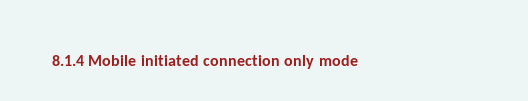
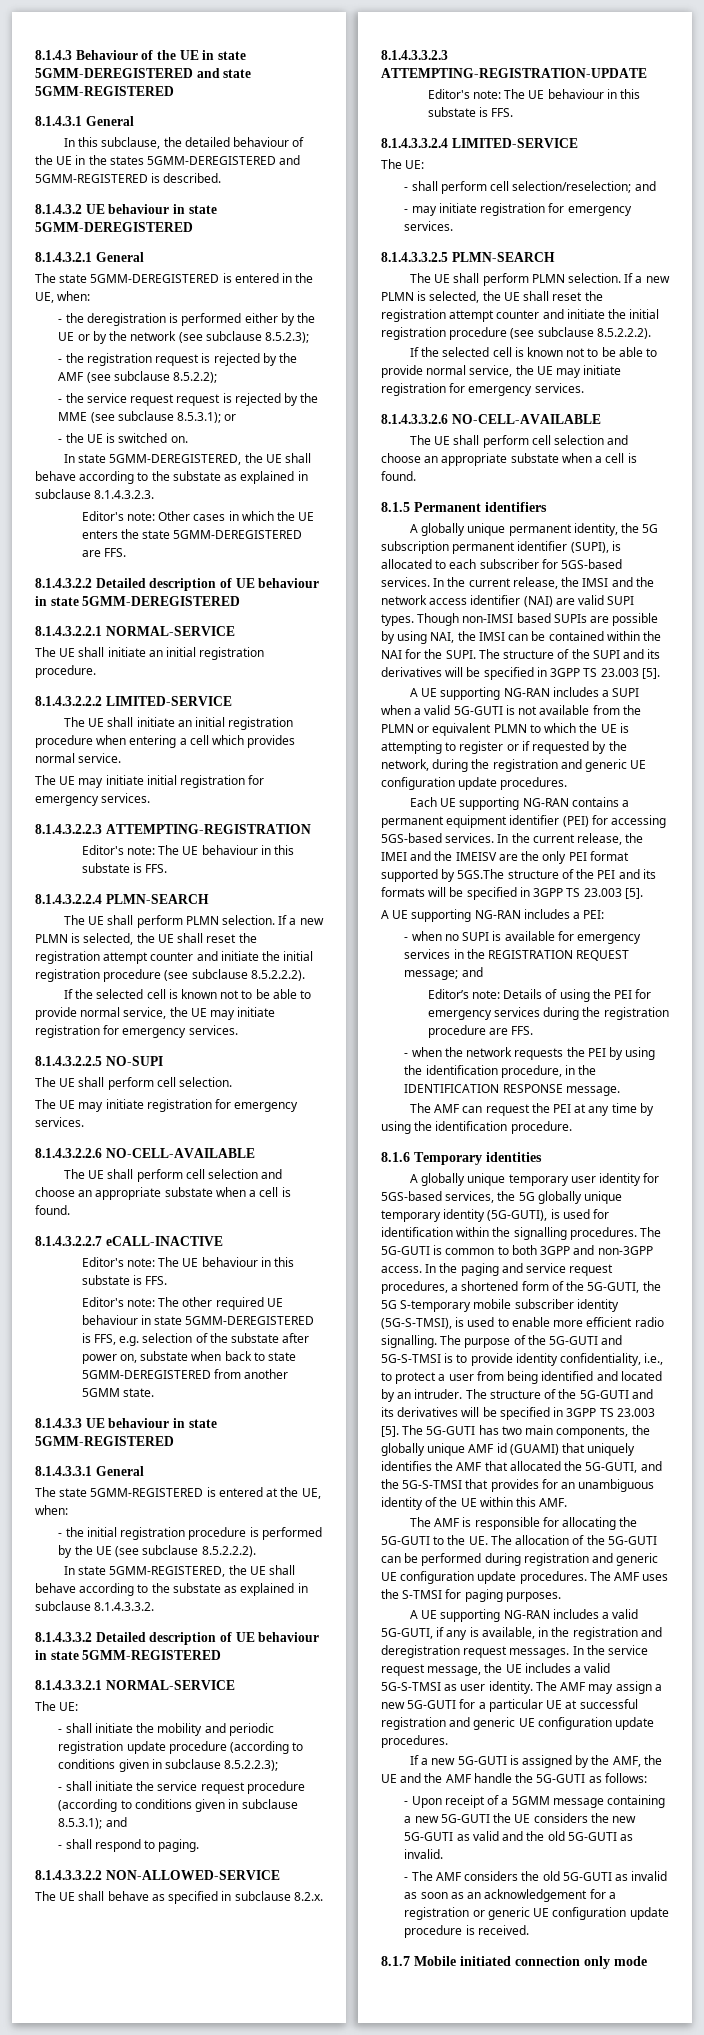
- 8.1.4 Mobile initiated connection only mode
+ 8.1.4.3 Behaviour of the UE in state 5GMM-DEREGISTERED and state 5GMM-REGISTERED
+ 8.1.4.3.1 General
+ In this subclause, the detailed behaviour of the UE in the states 5GMM-DEREGISTERED and 5GMM-REGISTERED is described.
+ 8.1.4.3.2 UE behaviour in state 5GMM-DEREGISTERED
+ 8.1.4.3.2.1 General
+ The state 5GMM-DEREGISTERED is entered in the UE, when:
+ - the deregistration is performed either by the UE or by the network (see subclause 8.5.2.3);
+ - the registration request is rejected by the AMF (see subclause 8.5.2.2);
+ - the service request request is rejected by the MME (see subclause 8.5.3.1); or
+ - the UE is switched on.
+ In state 5GMM-DEREGISTERED, the UE shall behave according to the substate as explained in subclause 8.1.4.3.2.3.
+ Editor's note: Other cases in which the UE enters the state 5GMM-DEREGISTERED are FFS.
+ 8.1.4.3.2.2 Detailed description of UE behaviour in state 5GMM-DEREGISTERED
+ 8.1.4.3.2.2.1 NORMAL-SERVICE
+ The UE shall initiate an initial registration procedure.
+ 8.1.4.3.2.2.2 LIMITED-SERVICE
+ The UE shall initiate an initial registration procedure when entering a cell which provides normal service.
+ The UE may initiate initial registration for emergency services.
+ 8.1.4.3.2.2.3 ATTEMPTING-REGISTRATION
+ Editor's note: The UE behaviour in this substate is FFS.
+ 8.1.4.3.2.2.4 PLMN-SEARCH
+ The UE shall perform PLMN selection. If a new PLMN is selected, the UE shall reset the registration attempt counter and initiate the initial registration procedure (see subclause 8.5.2.2.2).
+ If the selected cell is known not to be able to provide normal service, the UE may initiate registration for emergency services.
+ 8.1.4.3.2.2.5 NO-SUPI
+ The UE shall perform cell selection.
+ The UE may initiate registration for emergency services.
+ 8.1.4.3.2.2.6 NO-CELL-AVAILABLE
+ The UE shall perform cell selection and choose an appropriate substate when a cell is found.
+ 8.1.4.3.2.2.7 eCALL-INACTIVE
+ Editor's note: The UE behaviour in this substate is FFS.
+ Editor's note: The other required UE behaviour in state 5GMM-DEREGISTERED is FFS, e.g. selection of the substate after power on, substate when back to state 5GMM-DEREGISTERED from another 5GMM state.
+ 8.1.4.3.3 UE behaviour in state 5GMM-REGISTERED
+ 8.1.4.3.3.1 General
+ The state 5GMM-REGISTERED is entered at the UE, when:
+ - the initial registration procedure is performed by the UE (see subclause 8.5.2.2.2).
+ In state 5GMM-REGISTERED, the UE shall behave according to the substate as explained in subclause 8.1.4.3.3.2.
+ 8.1.4.3.3.2 Detailed description of UE behaviour in state 5GMM-REGISTERED
+ 8.1.4.3.3.2.1 NORMAL-SERVICE
+ The UE:
+ - shall initiate the mobility and periodic registration update procedure (according to conditions given in subclause 8.5.2.2.3);
+ - shall initiate the service request procedure (according to conditions given in subclause 8.5.3.1); and
+ - shall respond to paging.
+ 8.1.4.3.3.2.2 NON-ALLOWED-SERVICE
+ The UE shall behave as specified in subclause 8.2.x.
+ 8.1.4.3.3.2.3 ATTEMPTING-REGISTRATION-UPDATE
+ Editor's note: The UE behaviour in this substate is FFS.
+ 8.1.4.3.3.2.4 LIMITED-SERVICE
+ The UE:
+ - shall perform cell selection/reselection; and
+ - may initiate registration for emergency services.
+ 8.1.4.3.3.2.5 PLMN-SEARCH
+ The UE shall perform PLMN selection. If a new PLMN is selected, the UE shall reset the registration attempt counter and initiate the initial registration procedure (see subclause 8.5.2.2.2).
+ If the selected cell is known not to be able to provide normal service, the UE may initiate registration for emergency services.
+ 8.1.4.3.3.2.6 NO-CELL-AVAILABLE
+ The UE shall perform cell selection and choose an appropriate substate when a cell is found.
+ 8.1.5 Permanent identifiers
+ A globally unique permanent identity, the 5G subscription permanent identifier (SUPI), is allocated to each subscriber for 5GS-based services. In the current release, the IMSI and the network access identifier (NAI) are valid SUPI types. Though non-IMSI based SUPIs are possible by using NAI, the IMSI can be contained within the NAI for the SUPI. The structure of the SUPI and its derivatives will be specified in 3GPP TS 23.003 [5].
+ A UE supporting NG-RAN includes a SUPI when a valid 5G-GUTI is not available from the PLMN or equivalent PLMN to which the UE is attempting to register or if requested by the network, during the registration and generic UE configuration update procedures.
+ Each UE supporting NG-RAN contains a permanent equipment identifier (PEI) for accessing 5GS-based services. In the current release, the IMEI and the IMEISV are the only PEI format supported by 5GS.The structure of the PEI and its formats will be specified in 3GPP TS 23.003 [5].
+ A UE supporting NG-RAN includes a PEI:
+ - when no SUPI is available for emergency services in the REGISTRATION REQUEST message; and
+ Editor’s note: Details of using the PEI for emergency services during the registration procedure are FFS.
+ - when the network requests the PEI by using the identification procedure, in the IDENTIFICATION RESPONSE message.
+ The AMF can request the PEI at any time by using the identification procedure.
+ 8.1.6 Temporary identities
+ A globally unique temporary user identity for 5GS-based services, the 5G globally unique temporary identity (5G-GUTI), is used for identification within the signalling procedures. The 5G-GUTI is common to both 3GPP and non-3GPP access. In the paging and service request procedures, a shortened form of the 5G-GUTI, the 5G S-temporary mobile subscriber identity (5G-S-TMSI), is used to enable more efficient radio signalling. The purpose of the 5G-GUTI and 5G-S-TMSI is to provide identity confidentiality, i.e., to protect a user from being identified and located by an intruder. The structure of the 5G-GUTI and its derivatives will be specified in 3GPP TS 23.003 [5]. The 5G-GUTI has two main components, the globally unique AMF id (GUAMI) that uniquely identifies the AMF that allocated the 5G-GUTI, and the 5G-S-TMSI that provides for an unambiguous identity of the UE within this AMF.
+ The AMF is responsible for allocating the 5G-GUTI to the UE. The allocation of the 5G-GUTI can be performed during registration and generic UE configuration update procedures. The AMF uses the S-TMSI for paging purposes.
+ A UE supporting NG-RAN includes a valid 5G-GUTI, if any is available, in the registration and deregistration request messages. In the service request message, the UE includes a valid 5G-S-TMSI as user identity. The AMF may assign a new 5G-GUTI for a particular UE at successful registration and generic UE configuration update procedures.
+ If a new 5G-GUTI is assigned by the AMF, the UE and the AMF handle the 5G-GUTI as follows:
+ - Upon receipt of a 5GMM message containing a new 5G-GUTI the UE considers the new 5G-GUTI as valid and the old 5G-GUTI as invalid.
+ - The AMF considers the old 5G-GUTI as invalid as soon as an acknowledgement for a registration or generic UE configuration update procedure is received.
+ 8.1.7 Mobile initiated connection only mode

